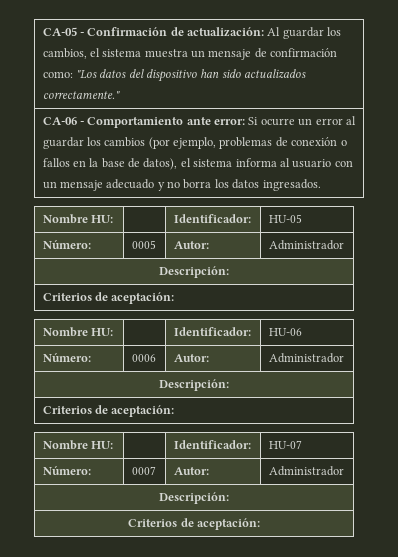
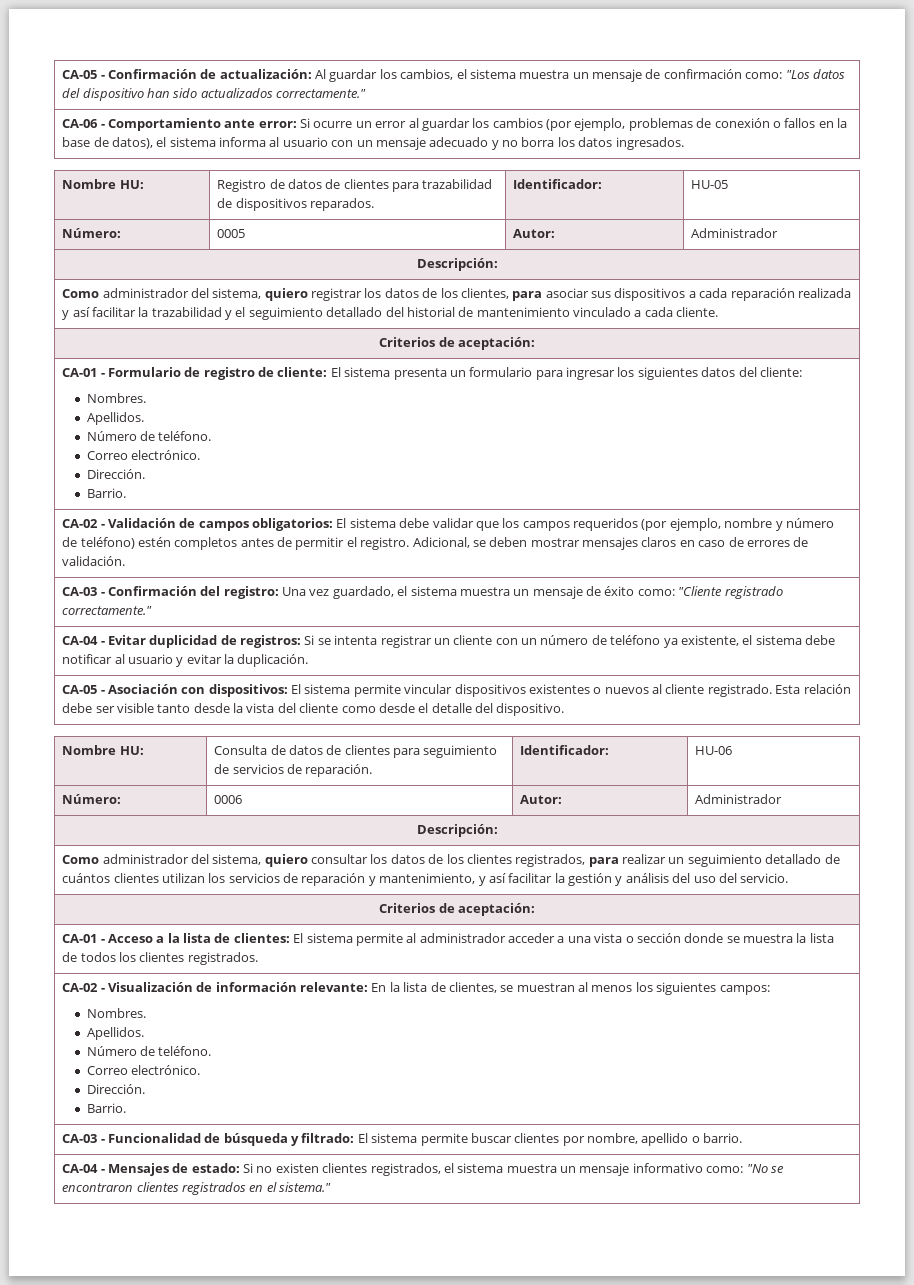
- Nombre HU: | | Identificador: | HU-05
+ Nombre HU: | Registro de datos de clientes para trazabilidad de dispositivos reparados. | Identificador: | HU-05
  Número: | 0005 | Autor: | Administrador
  Descripción:
+ Como administrador del sistema, quiero registrar los datos de los clientes, para asociar sus dispositivos a cada reparación realizada y así facilitar la trazabilidad y el seguimiento detallado del historial de mantenimiento vinculado a cada cliente.
  Criterios de aceptación:
- Nombre HU: | | Identificador: | HU-06
+ CA-01 - Formulario de registro de cliente: El sistema presenta un formulario para ingresar los siguientes datos del cliente:
+ Nombres.
+ Apellidos.
+ Número de teléfono.
+ Correo electrónico.
+ Dirección.
+ Barrio.
+ CA-02 - Validación de campos obligatorios: El sistema debe validar que los campos requeridos (por ejemplo, nombre y número de teléfono) estén completos antes de permitir el registro. Adicional, se deben mostrar mensajes claros en caso de errores de validación.
+ CA-03 - Confirmación del registro: Una vez guardado, el sistema muestra un mensaje de éxito como: "Cliente registrado correctamente."
+ CA-04 - Evitar duplicidad de registros: Si se intenta registrar un cliente con un número de teléfono ya existente, el sistema debe notificar al usuario y evitar la duplicación.
+ CA-05 - Asociación con dispositivos: El sistema permite vincular dispositivos existentes o nuevos al cliente registrado. Esta relación debe ser visible tanto desde la vista del cliente como desde el detalle del dispositivo.
+ Nombre HU: | Consulta de datos de clientes para seguimiento de servicios de reparación. | Identificador: | HU-06
  Número: | 0006 | Autor: | Administrador
  Descripción:
+ Como administrador del sistema, quiero consultar los datos de los clientes registrados, para realizar un seguimiento detallado de cuántos clientes utilizan los servicios de reparación y mantenimiento, y así facilitar la gestión y análisis del uso del servicio.
  Criterios de aceptación:
- Nombre HU: | | Identificador: | HU-07
- Número: | 0007 | Autor: | Administrador
- Descripción:
- Criterios de aceptación:
+ CA-01 - Acceso a la lista de clientes: El sistema permite al administrador acceder a una vista o sección donde se muestra la lista de todos los clientes registrados.
+ CA-02 - Visualización de información relevante: En la lista de clientes, se muestran al menos los siguientes campos:
+ Nombres.
+ Apellidos.
+ Número de teléfono.
+ Correo electrónico.
+ Dirección.
+ Barrio.
+ CA-03 - Funcionalidad de búsqueda y filtrado: El sistema permite buscar clientes por nombre, apellido o barrio.
+ CA-04 - Mensajes de estado: Si no existen clientes registrados, el sistema muestra un mensaje informativo como: "No se encontraron clientes registrados en el sistema."

